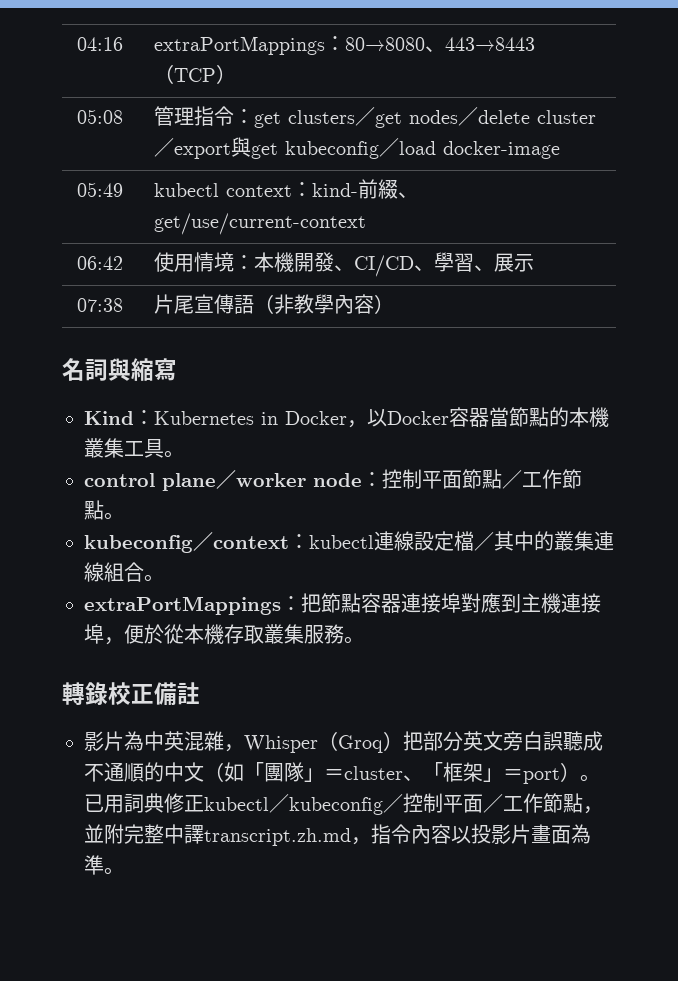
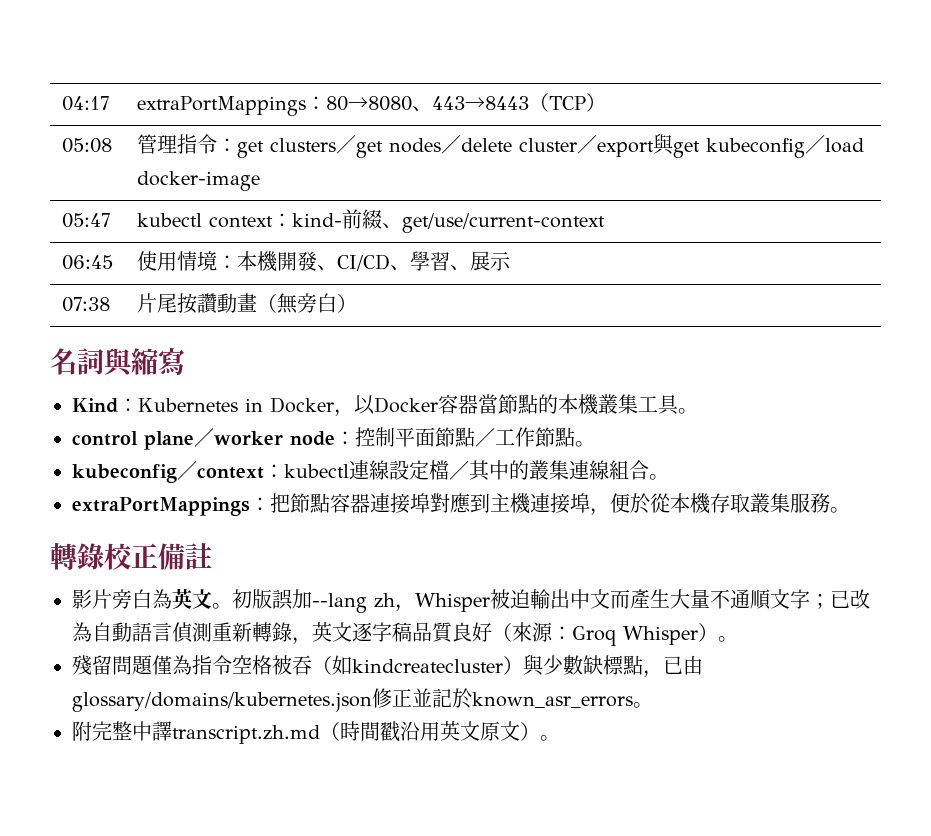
- 04:16 | extraPortMappings：80→8080、443→8443（TCP）
+ 04:17 | extraPortMappings：80→8080、443→8443（TCP）
- 05:49 | kubectl context：kind-前綴、get/use/current-context
+ 05:47 | kubectl context：kind-前綴、get/use/current-context
- 06:42 | 使用情境：本機開發、CI/CD、學習、展示
+ 06:45 | 使用情境：本機開發、CI/CD、學習、展示
- 07:38 | 片尾宣傳語（非教學內容）
+ 07:38 | 片尾按讚動畫（無旁白）
- 影片為中英混雜，Whisper（Groq）把部分英文旁白誤聽成不通順的中文（如「團隊」＝cluster、「框架」＝port）。已用詞典修正kubectl／kubeconfig／控制平面／工作節點，並附完整中譯transcript.zh.md，指令內容以投影片畫面為準。
+ 影片旁白為英文。初版誤加--lang zh，Whisper被迫輸出中文而產生大量不通順文字；已改為自動語言偵測重新轉錄，英文逐字稿品質良好（來源：Groq Whisper）。
+ 殘留問題僅為指令空格被吞（如kindcreatecluster）與少數缺標點，已由glossary/domains/kubernetes.json修正並記於known_asr_errors。
+ 附完整中譯transcript.zh.md（時間戳沿用英文原文）。

